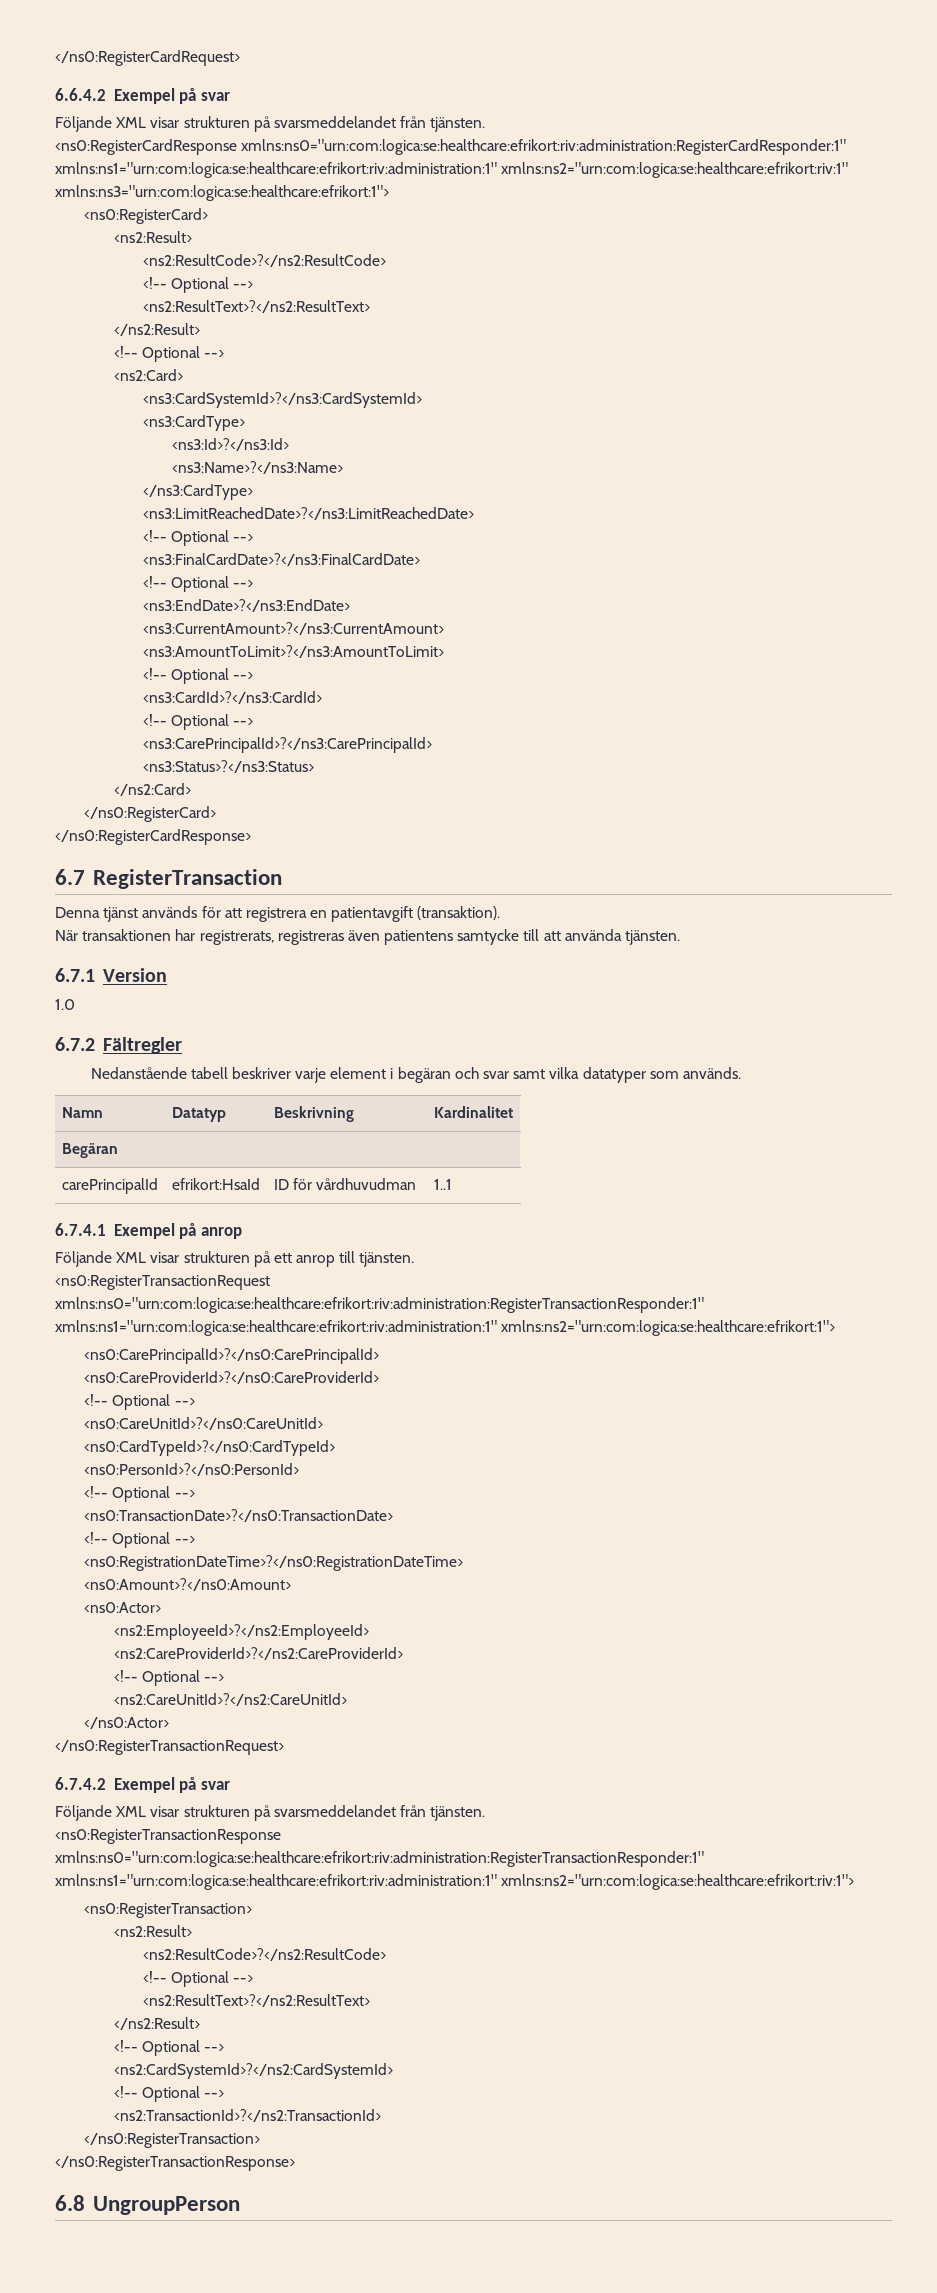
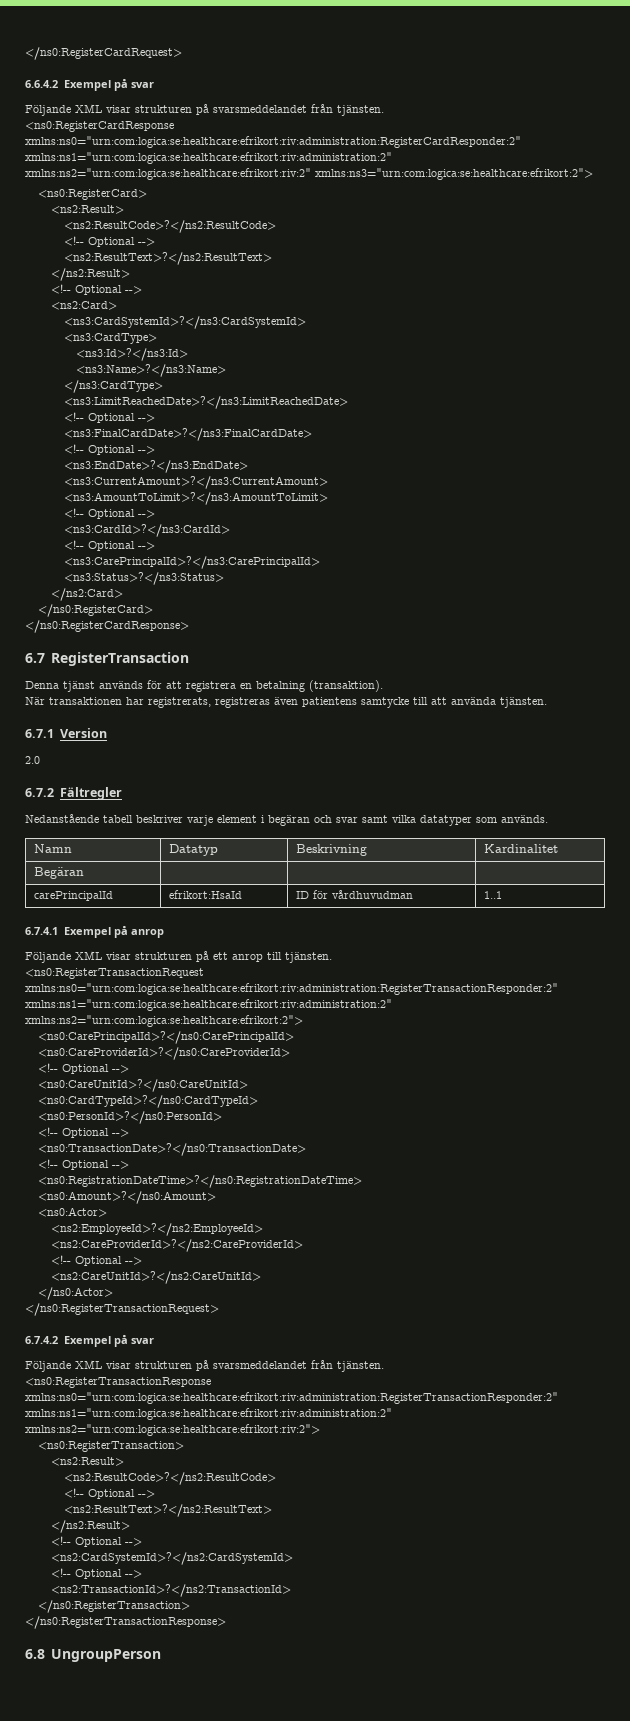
- <ns0:RegisterCardResponse xmlns:ns0="urn:com:logica:se:healthcare:efrikort:riv:administration:RegisterCardResponder:1" xmlns:ns1="urn:com:logica:se:healthcare:efrikort:riv:administration:1" xmlns:ns2="urn:com:logica:se:healthcare:efrikort:riv:1" xmlns:ns3="urn:com:logica:se:healthcare:efrikort:1">
+ <ns0:RegisterCardResponse xmlns:ns0="urn:com:logica:se:healthcare:efrikort:riv:administration:RegisterCardResponder:2" xmlns:ns1="urn:com:logica:se:healthcare:efrikort:riv:administration:2" xmlns:ns2="urn:com:logica:se:healthcare:efrikort:riv:2" xmlns:ns3="urn:com:logica:se:healthcare:efrikort:2">
- Denna tjänst används för att registrera en patientavgift (transaktion).
+ Denna tjänst används för att registrera en betalning (transaktion).
- 1.0
+ 2.0
- <ns0:RegisterTransactionRequest xmlns:ns0="urn:com:logica:se:healthcare:efrikort:riv:administration:RegisterTransactionResponder:1" xmlns:ns1="urn:com:logica:se:healthcare:efrikort:riv:administration:1" xmlns:ns2="urn:com:logica:se:healthcare:efrikort:1">
+ <ns0:RegisterTransactionRequest xmlns:ns0="urn:com:logica:se:healthcare:efrikort:riv:administration:RegisterTransactionResponder:2" xmlns:ns1="urn:com:logica:se:healthcare:efrikort:riv:administration:2" xmlns:ns2="urn:com:logica:se:healthcare:efrikort:2">
- <ns0:RegisterTransactionResponse xmlns:ns0="urn:com:logica:se:healthcare:efrikort:riv:administration:RegisterTransactionResponder:1" xmlns:ns1="urn:com:logica:se:healthcare:efrikort:riv:administration:1" xmlns:ns2="urn:com:logica:se:healthcare:efrikort:riv:1">
+ <ns0:RegisterTransactionResponse xmlns:ns0="urn:com:logica:se:healthcare:efrikort:riv:administration:RegisterTransactionResponder:2" xmlns:ns1="urn:com:logica:se:healthcare:efrikort:riv:administration:2" xmlns:ns2="urn:com:logica:se:healthcare:efrikort:riv:2">

